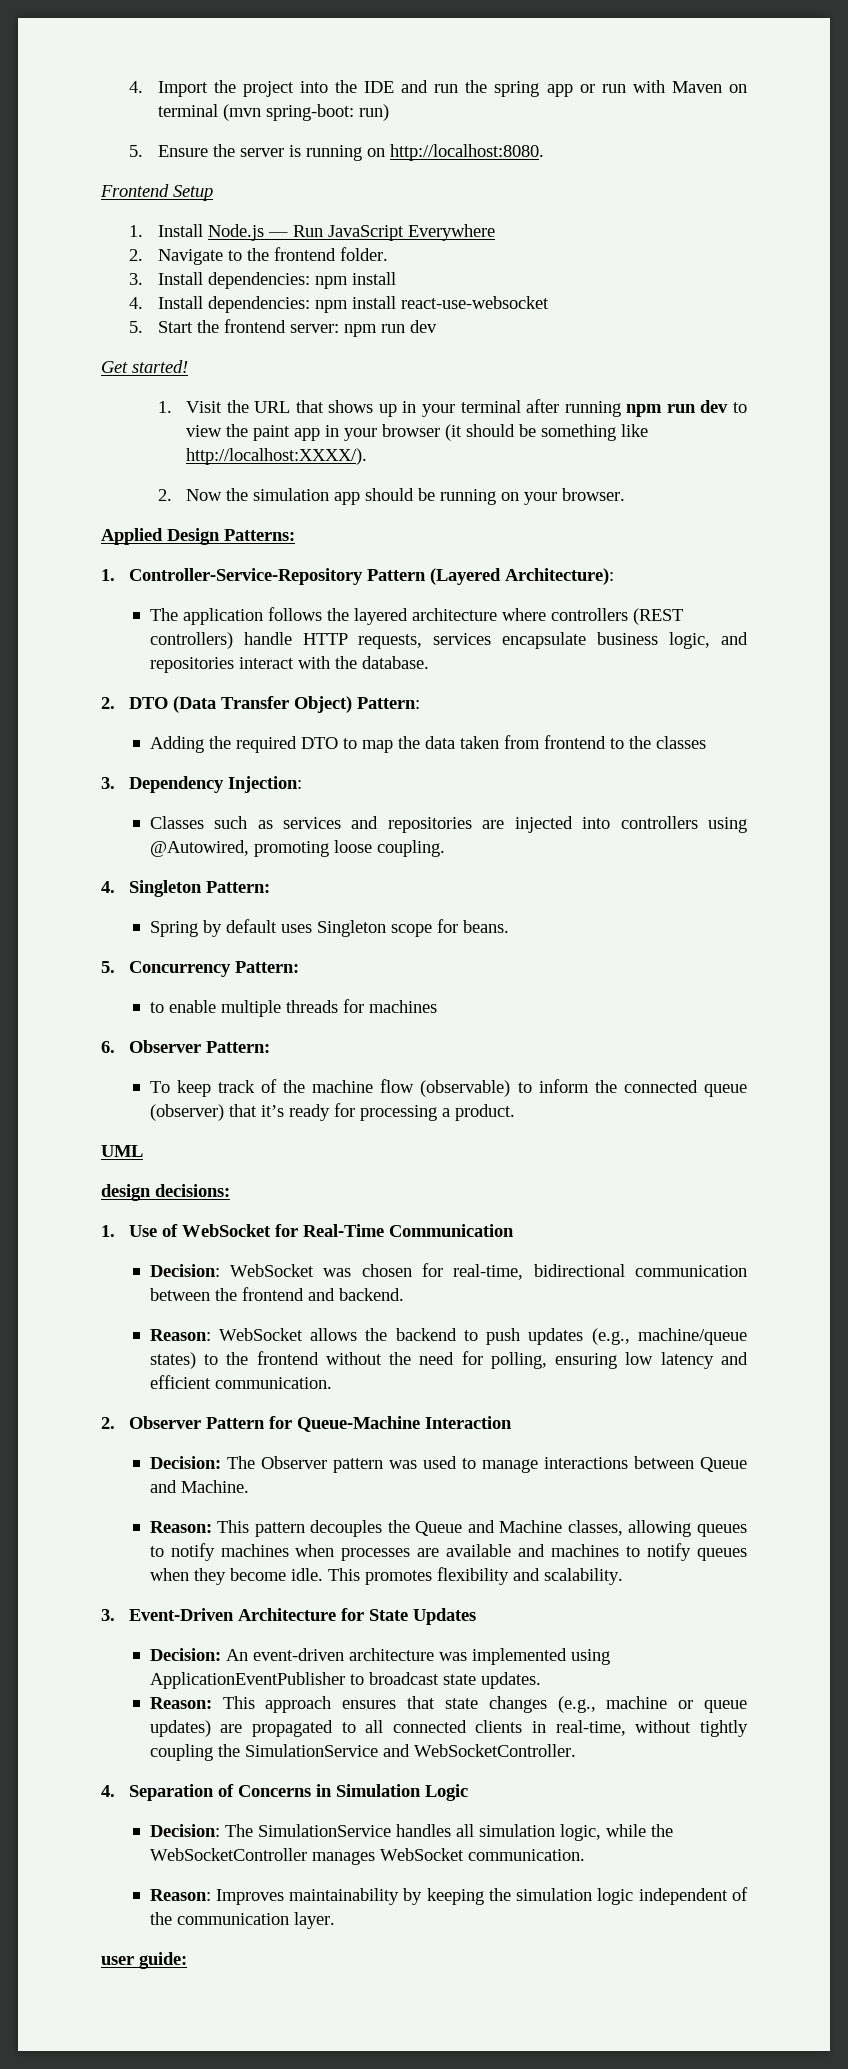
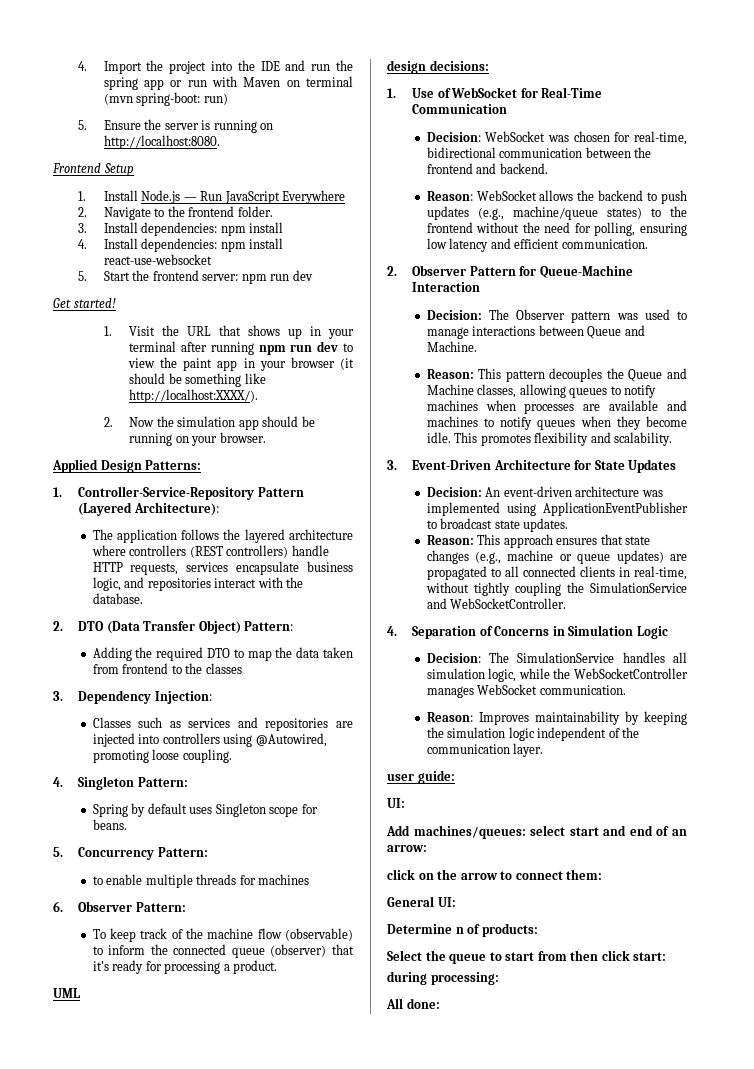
  user guide:
+ UI:
+ Add machines/queues: select start and end of an arrow:
+ click on the arrow to connect them:
+ General UI:
+ Determine n of products:
+ Select the queue to start from then click start:
+ during processing:
+ All done:

